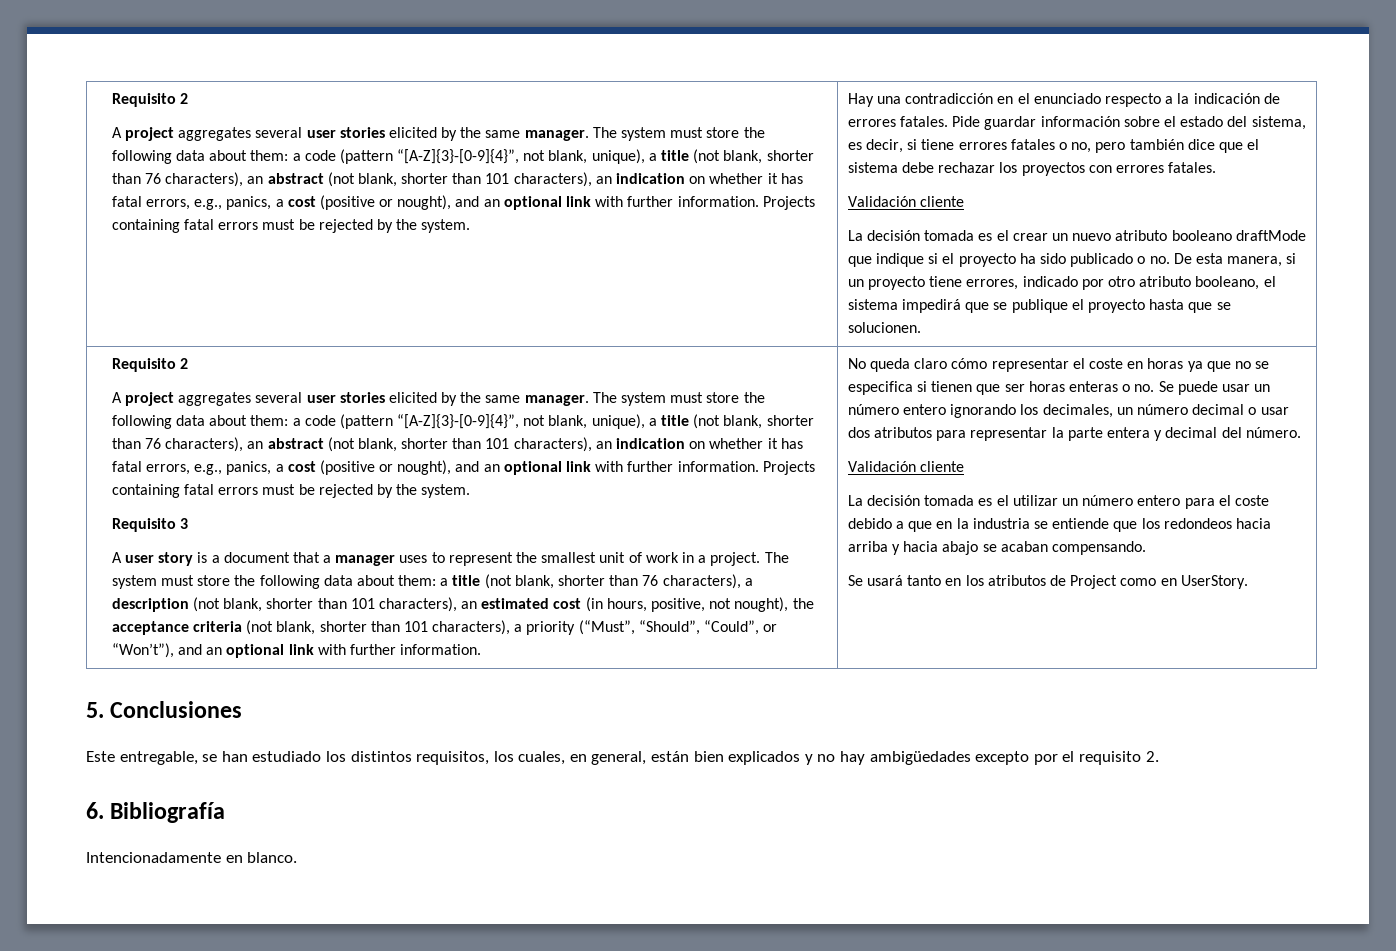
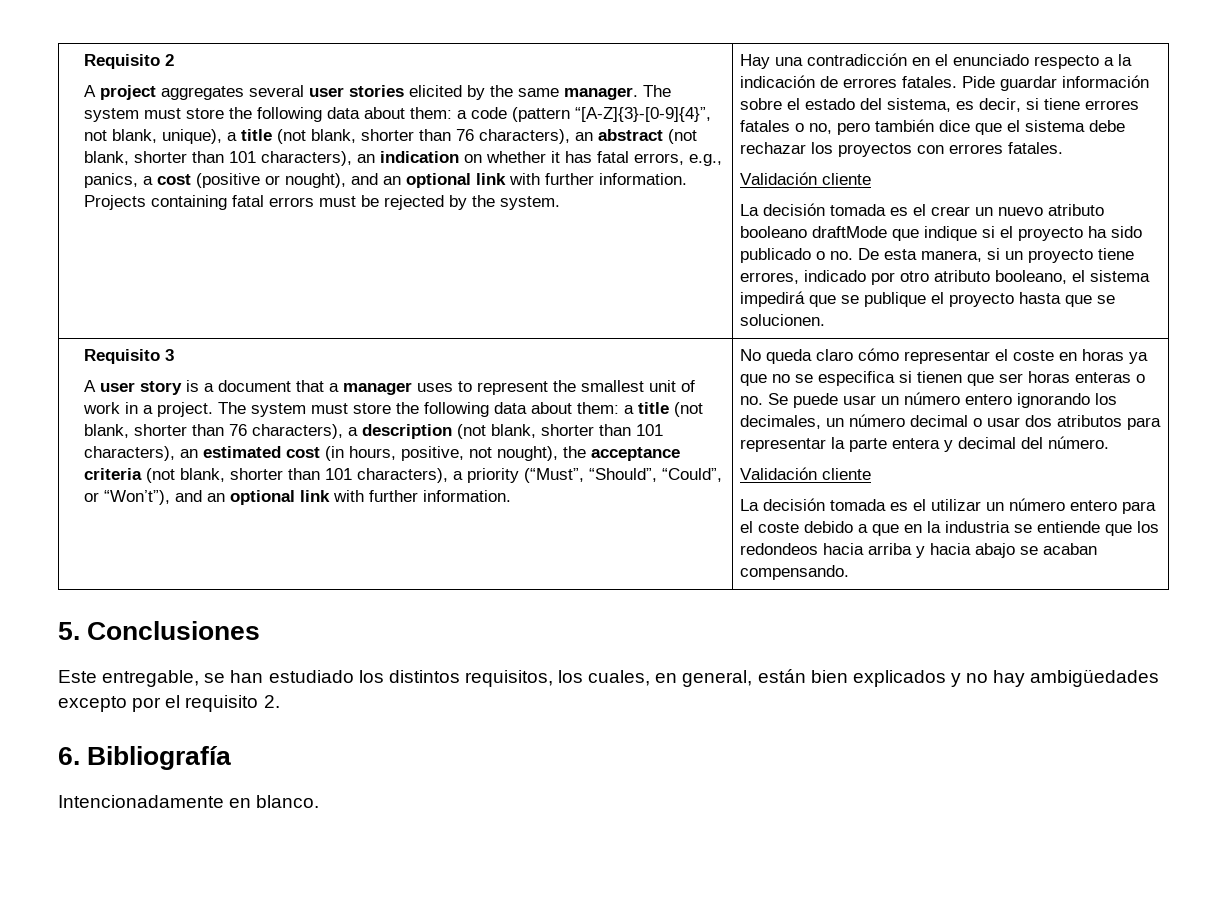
  La decisión tomada es el crear un nuevo atributo booleano draftMode que indique si el proyecto ha sido publicado o no. De esta manera, si un proyecto tiene errores, indicado por otro atributo booleano, el sistema impedirá que se publique el proyecto hasta que se solucionen.
- Requisito 2
- A project aggregates several user stories elicited by the same manager. The system must store the following data about them: a code (pattern “[A-Z]{3}-[0-9]{4}”, not blank, unique), a title (not blank, shorter than 76 characters), an abstract (not blank, shorter than 101 characters), an indication on whether it has fatal errors, e.g., panics, a cost (positive or nought), and an optional link with further information. Projects containing fatal errors must be rejected by the system.
- Se usará tanto en los atributos de Project como en UserStory.

